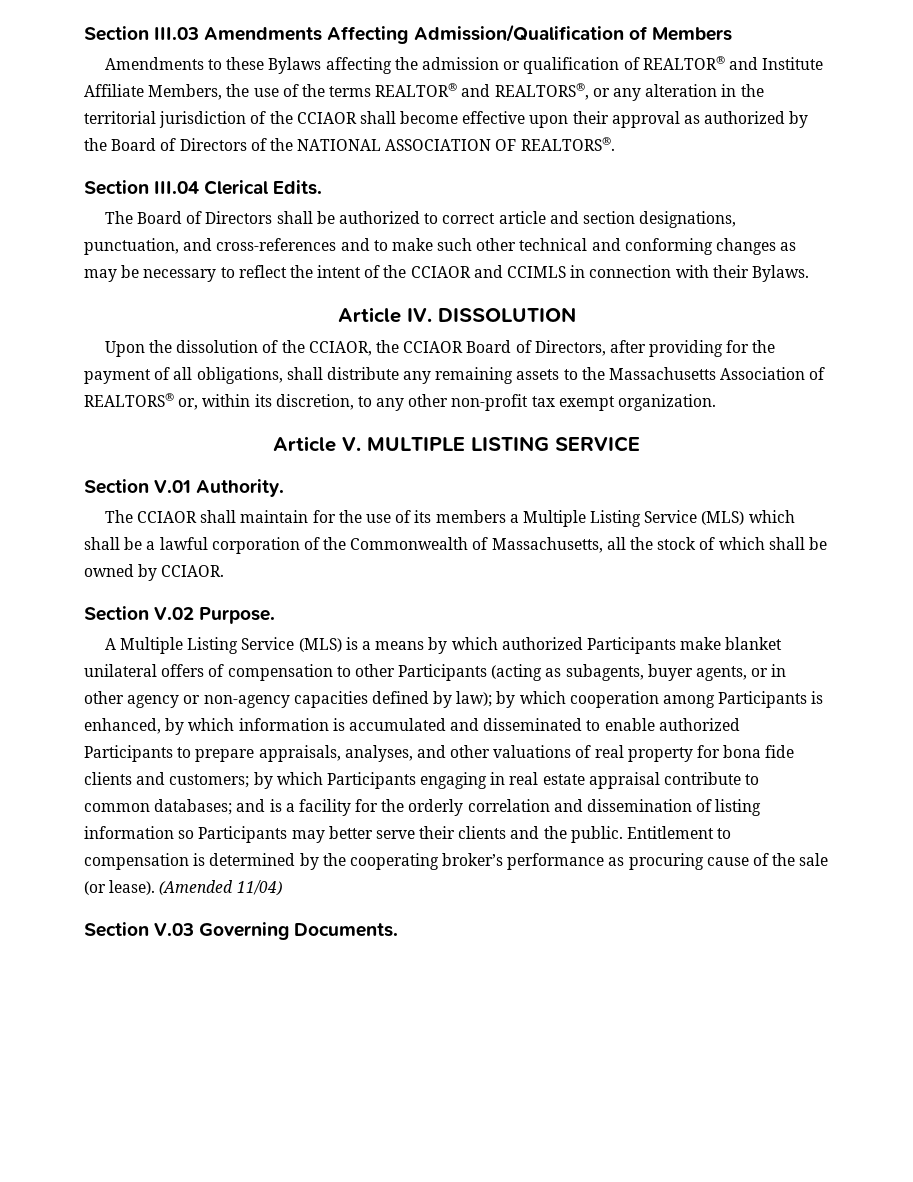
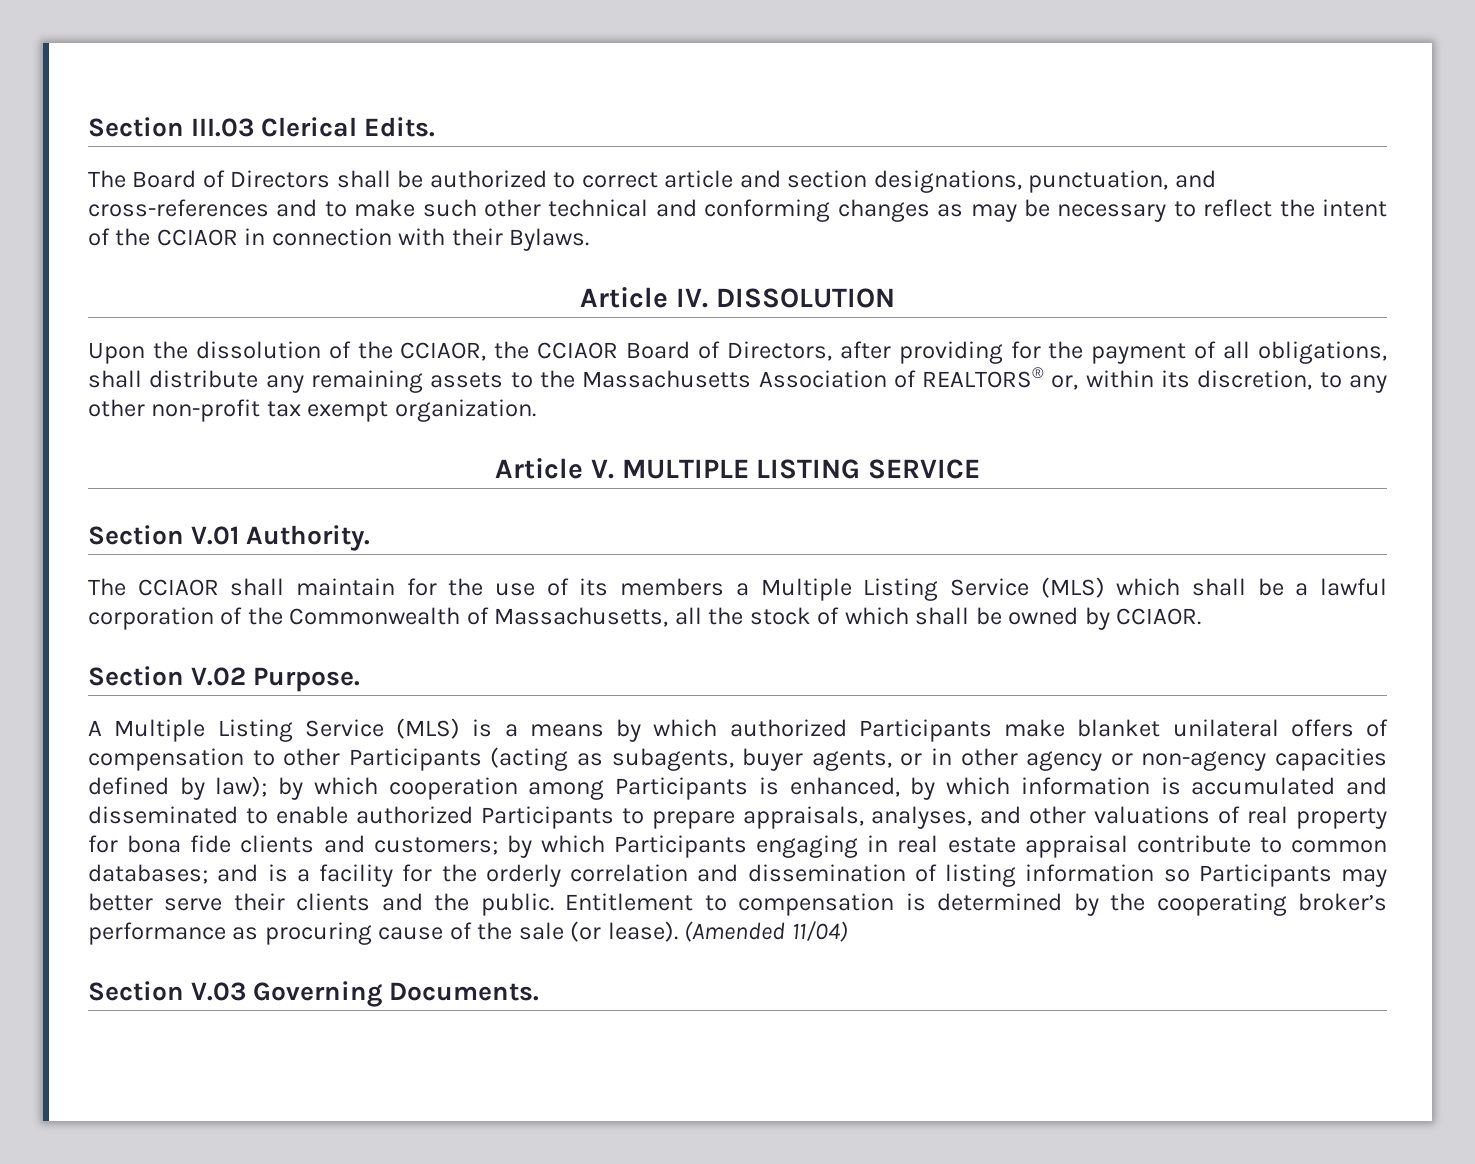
- Section III.03 Amendments Affecting Admission/Qualification of Members
- Amendments to these Bylaws affecting the admission or qualification of REALTOR® and Institute Affiliate Members, the use of the terms REALTOR® and REALTORS®, or any alteration in the territorial jurisdiction of the CCIAOR shall become effective upon their approval as authorized by the Board of Directors of the NATIONAL ASSOCIATION OF REALTORS®.
- Section III.04 Clerical Edits.
+ Section III.03 Clerical Edits.
- The Board of Directors shall be authorized to correct article and section designations, punctuation, and cross-references and to make such other technical and conforming changes as may be necessary to reflect the intent of the CCIAOR and CCIMLS in connection with their Bylaws.
+ The Board of Directors shall be authorized to correct article and section designations, punctuation, and cross-references and to make such other technical and conforming changes as may be necessary to reflect the intent of the CCIAOR in connection with their Bylaws.

